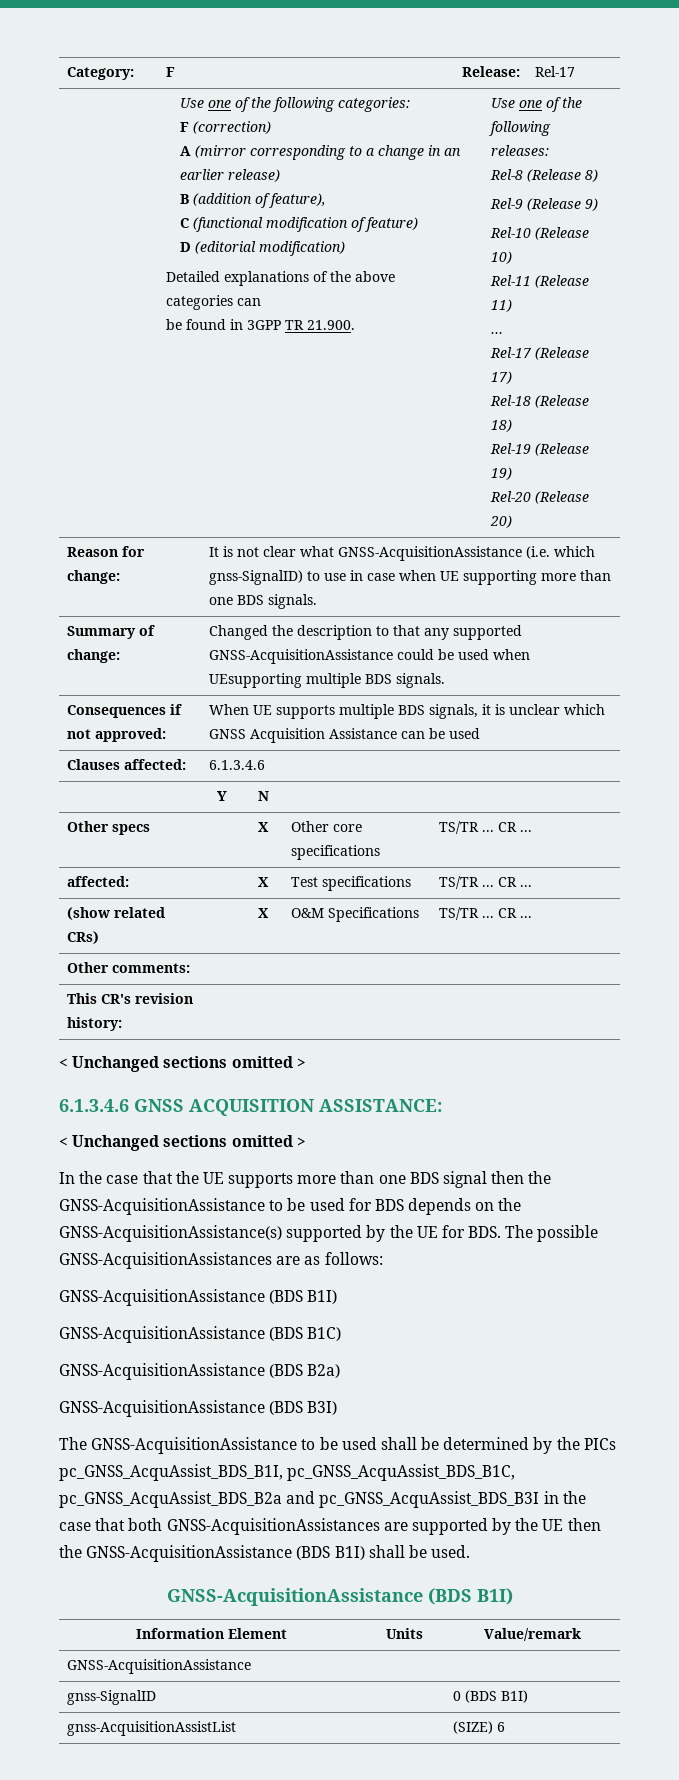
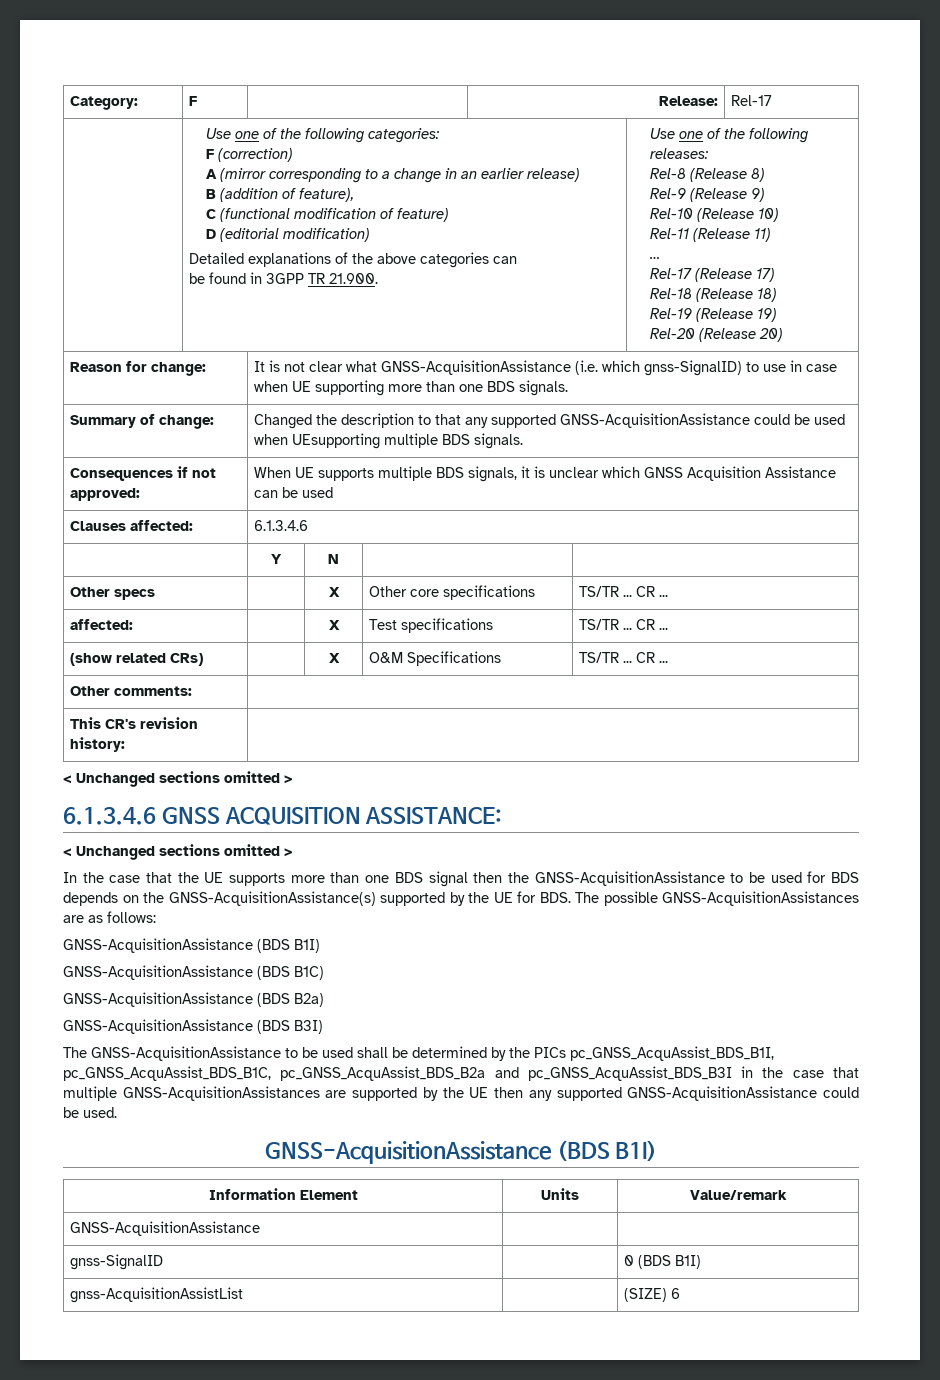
- The GNSS-AcquisitionAssistance to be used shall be determined by the PICs pc_GNSS_AcquAssist_BDS_B1I, pc_GNSS_AcquAssist_BDS_B1C, pc_GNSS_AcquAssist_BDS_B2a and pc_GNSS_AcquAssist_BDS_B3I in the case that both GNSS-AcquisitionAssistances are supported by the UE then the GNSS-AcquisitionAssistance (BDS B1I) shall be used.
+ The GNSS-AcquisitionAssistance to be used shall be determined by the PICs pc_GNSS_AcquAssist_BDS_B1I, pc_GNSS_AcquAssist_BDS_B1C, pc_GNSS_AcquAssist_BDS_B2a and pc_GNSS_AcquAssist_BDS_B3I in the case that multiple GNSS-AcquisitionAssistances are supported by the UE then any supported GNSS-AcquisitionAssistance could be used.

